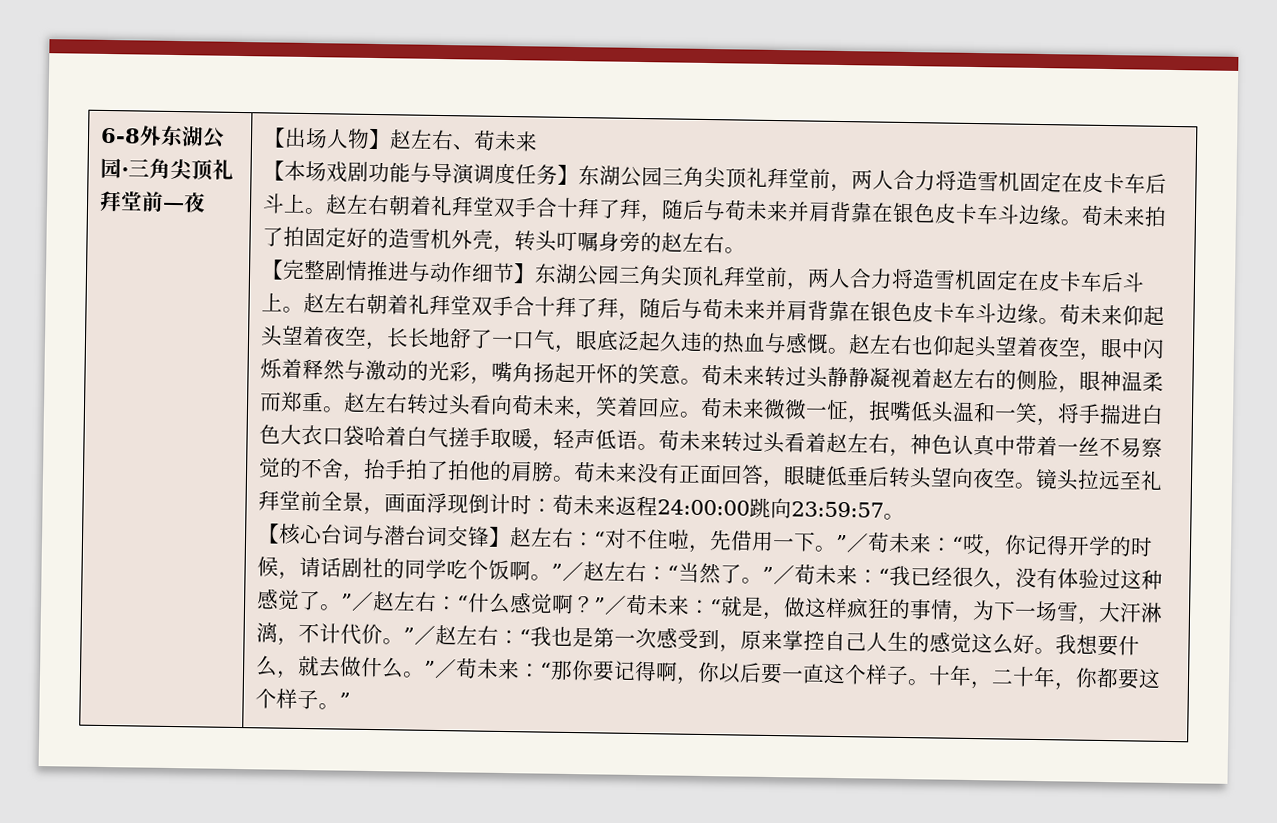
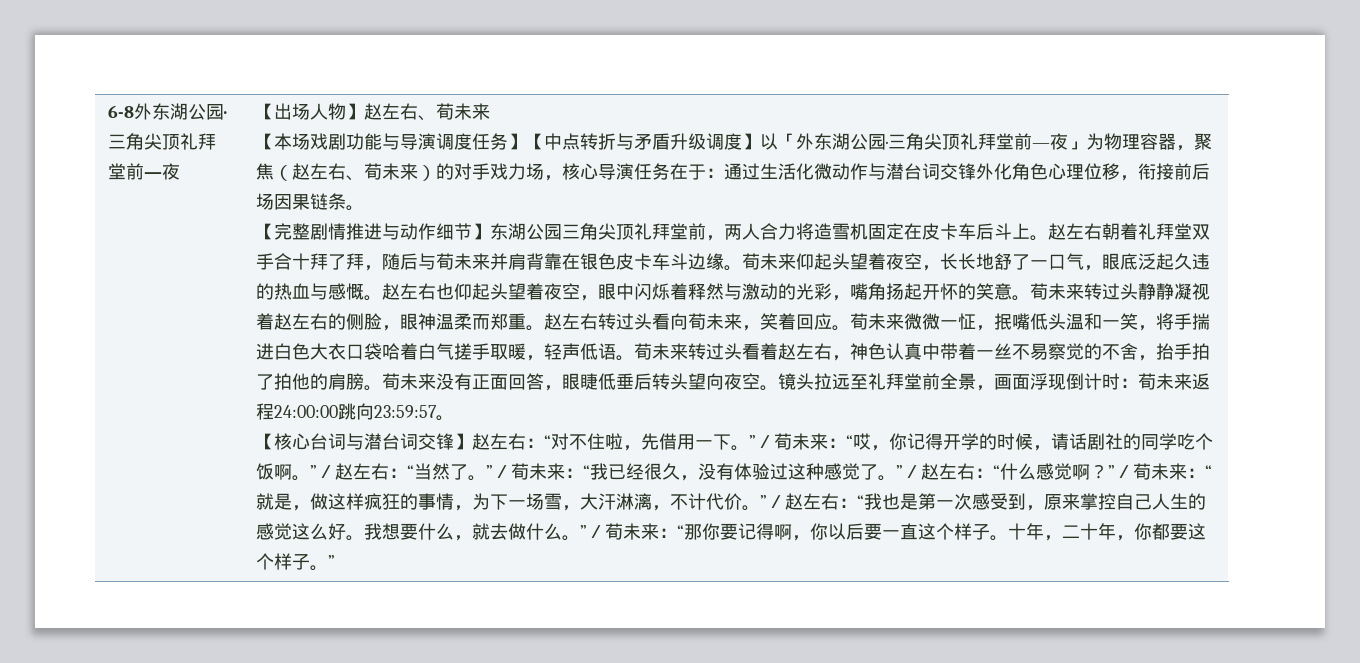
- 【本场戏剧功能与导演调度任务】东湖公园三角尖顶礼拜堂前，两人合力将造雪机固定在皮卡车后斗上。赵左右朝着礼拜堂双手合十拜了拜，随后与荀未来并肩背靠在银色皮卡车斗边缘。荀未来拍了拍固定好的造雪机外壳，转头叮嘱身旁的赵左右。
+ 【本场戏剧功能与导演调度任务】【中点转折与矛盾升级调度】以「外东湖公园·三角尖顶礼拜堂前—夜」为物理容器，聚焦（赵左右、荀未来）的对手戏力场，核心导演任务在于：通过生活化微动作与潜台词交锋外化角色心理位移，衔接前后场因果链条。

